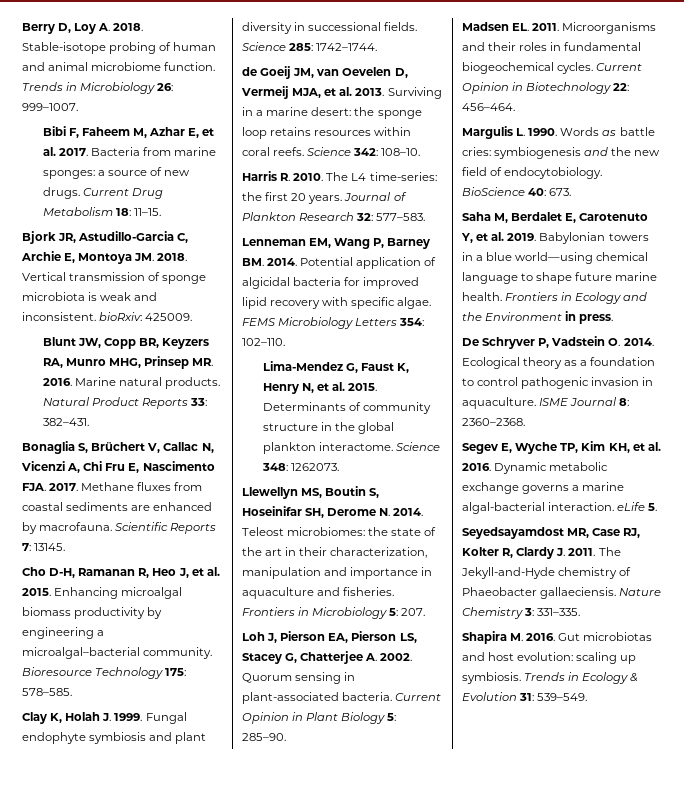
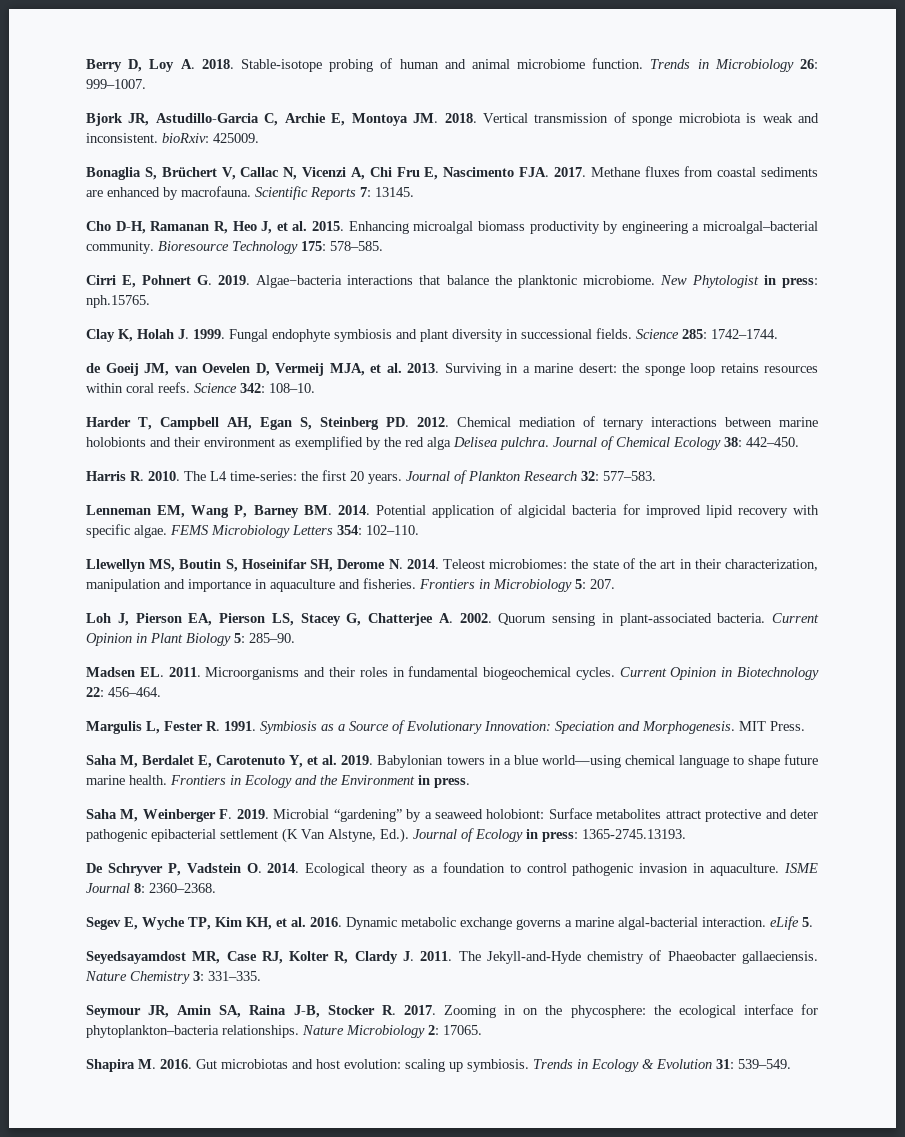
- Bibi F, Faheem M, Azhar E, et al. 2017. Bacteria from marine sponges: a source of new drugs. Current Drug Metabolism 18: 11–15.
- Blunt JW, Copp BR, Keyzers RA, Munro MHG, Prinsep MR. 2016. Marine natural products. Natural Product Reports 33: 382–431.
+ Cirri E, Pohnert G. 2019. Algae−bacteria interactions that balance the planktonic microbiome. New Phytologist in press: nph.15765.
+ Harder T, Campbell AH, Egan S, Steinberg PD. 2012. Chemical mediation of ternary interactions between marine holobionts and their environment as exemplified by the red alga Delisea pulchra. Journal of Chemical Ecology 38: 442–450.
- Lima-Mendez G, Faust K, Henry N, et al. 2015. Determinants of community structure in the global plankton interactome. Science 348: 1262073.
- Margulis L. 1990. Words as battle cries: symbiogenesis and the new field of endocytobiology. BioScience 40: 673.
+ Margulis L, Fester R. 1991. Symbiosis as a Source of Evolutionary Innovation: Speciation and Morphogenesis. MIT Press.
+ Saha M, Weinberger F. 2019. Microbial “gardening” by a seaweed holobiont: Surface metabolites attract protective and deter pathogenic epibacterial settlement (K Van Alstyne, Ed.). Journal of Ecology in press: 1365-2745.13193.
+ Seymour JR, Amin SA, Raina J-B, Stocker R. 2017. Zooming in on the phycosphere: the ecological interface for phytoplankton–bacteria relationships. Nature Microbiology 2: 17065.

